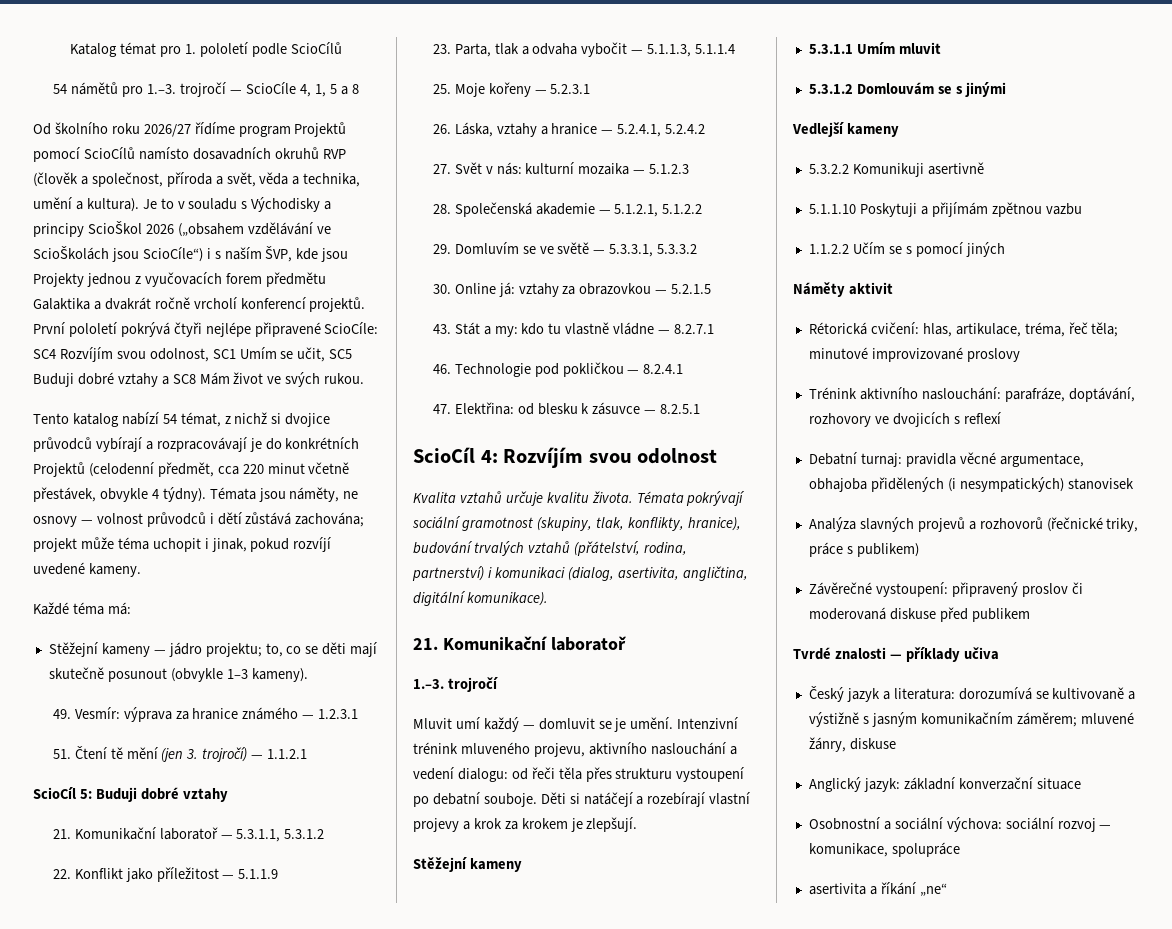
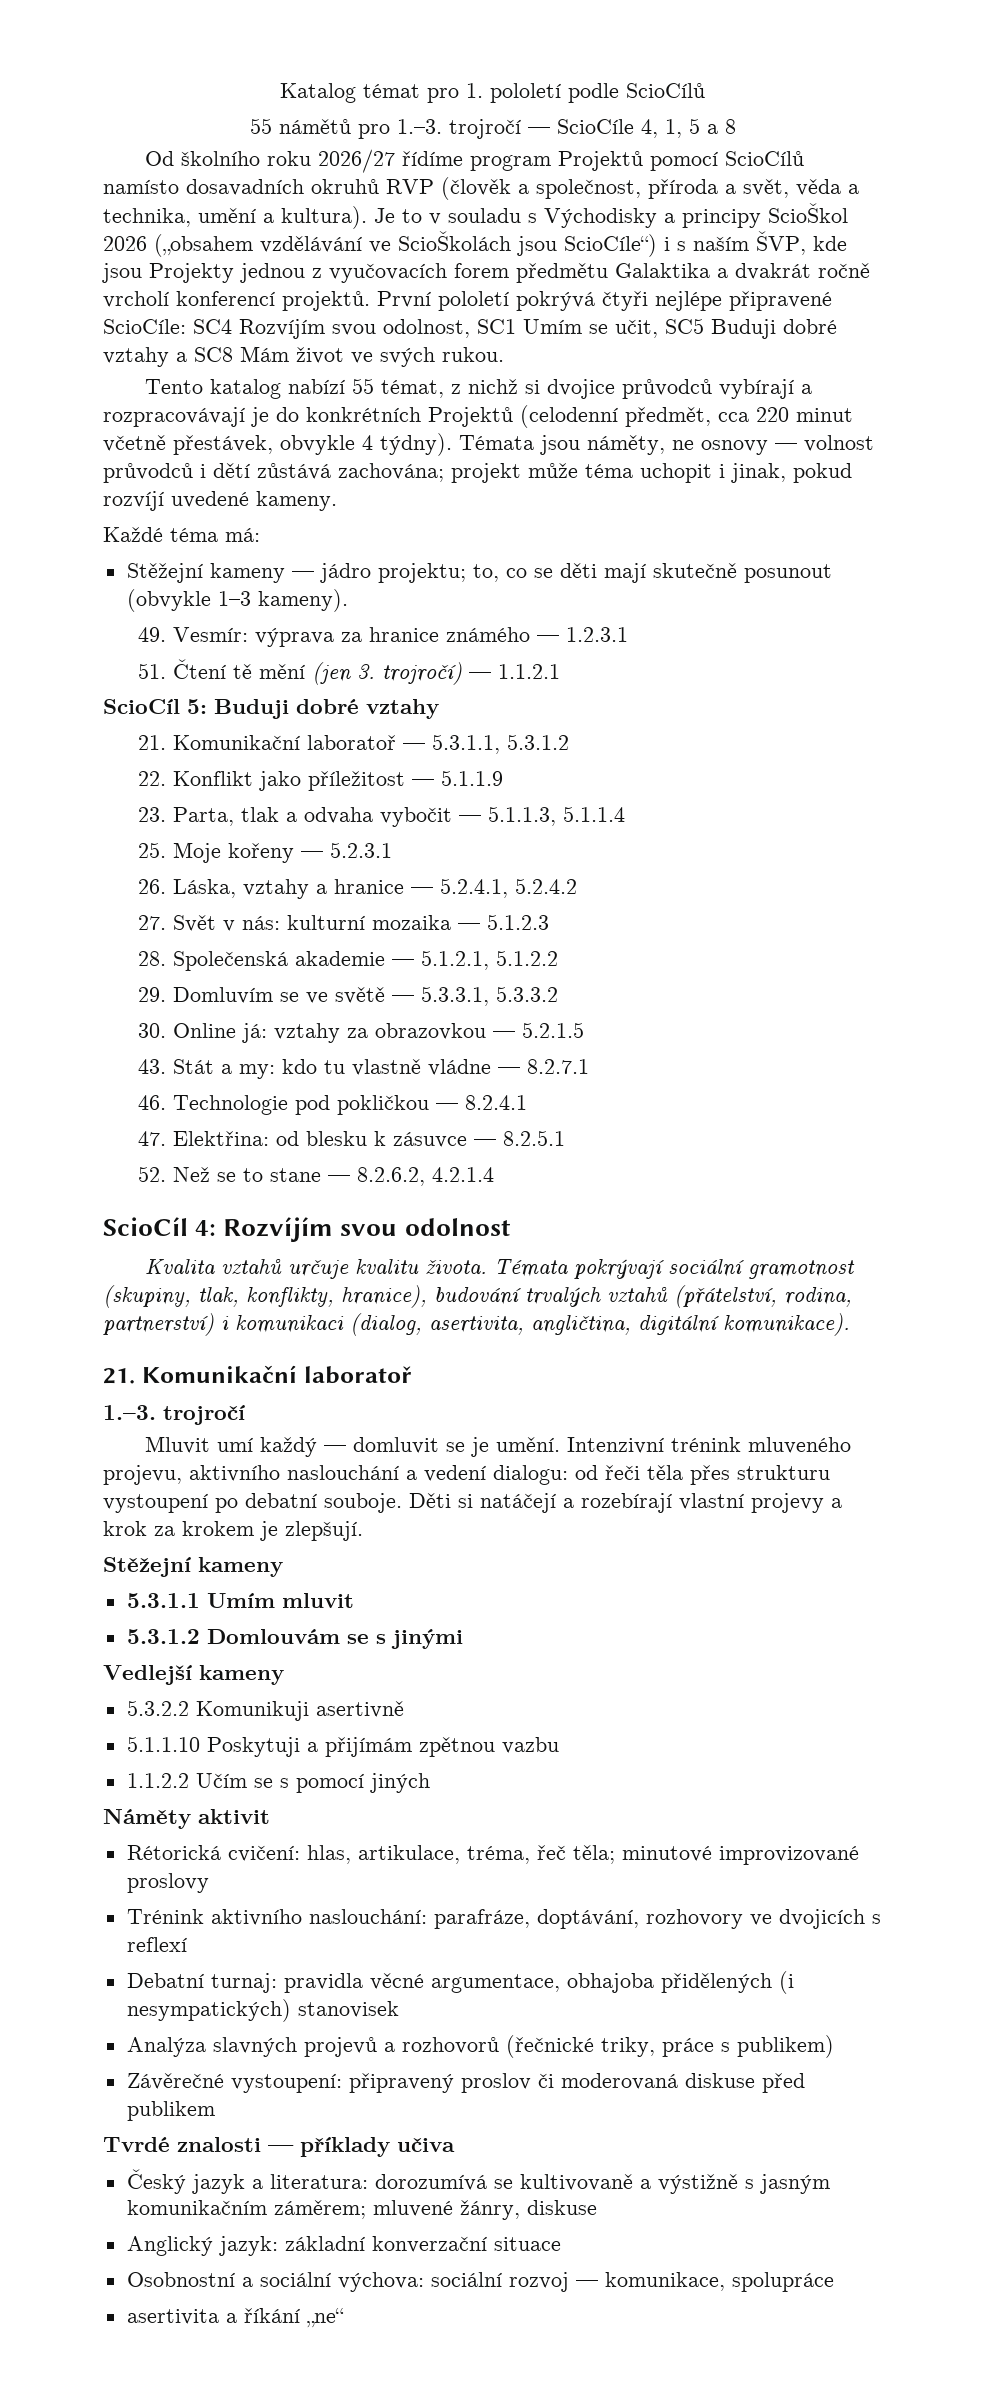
- 54 námětů pro 1.–3. trojročí — ScioCíle 4, 1, 5 a 8
+ 55 námětů pro 1.–3. trojročí — ScioCíle 4, 1, 5 a 8
- Tento katalog nabízí 54 témat, z nichž si dvojice průvodců vybírají a rozpracovávají je do konkrétních Projektů (celodenní předmět, cca 220 minut včetně přestávek, obvykle 4 týdny).
+ Tento katalog nabízí 55 témat, z nichž si dvojice průvodců vybírají a rozpracovávají je do konkrétních Projektů (celodenní předmět, cca 220 minut včetně přestávek, obvykle 4 týdny).
+ 52. Než se to stane — 8.2.6.2, 4.2.1.4

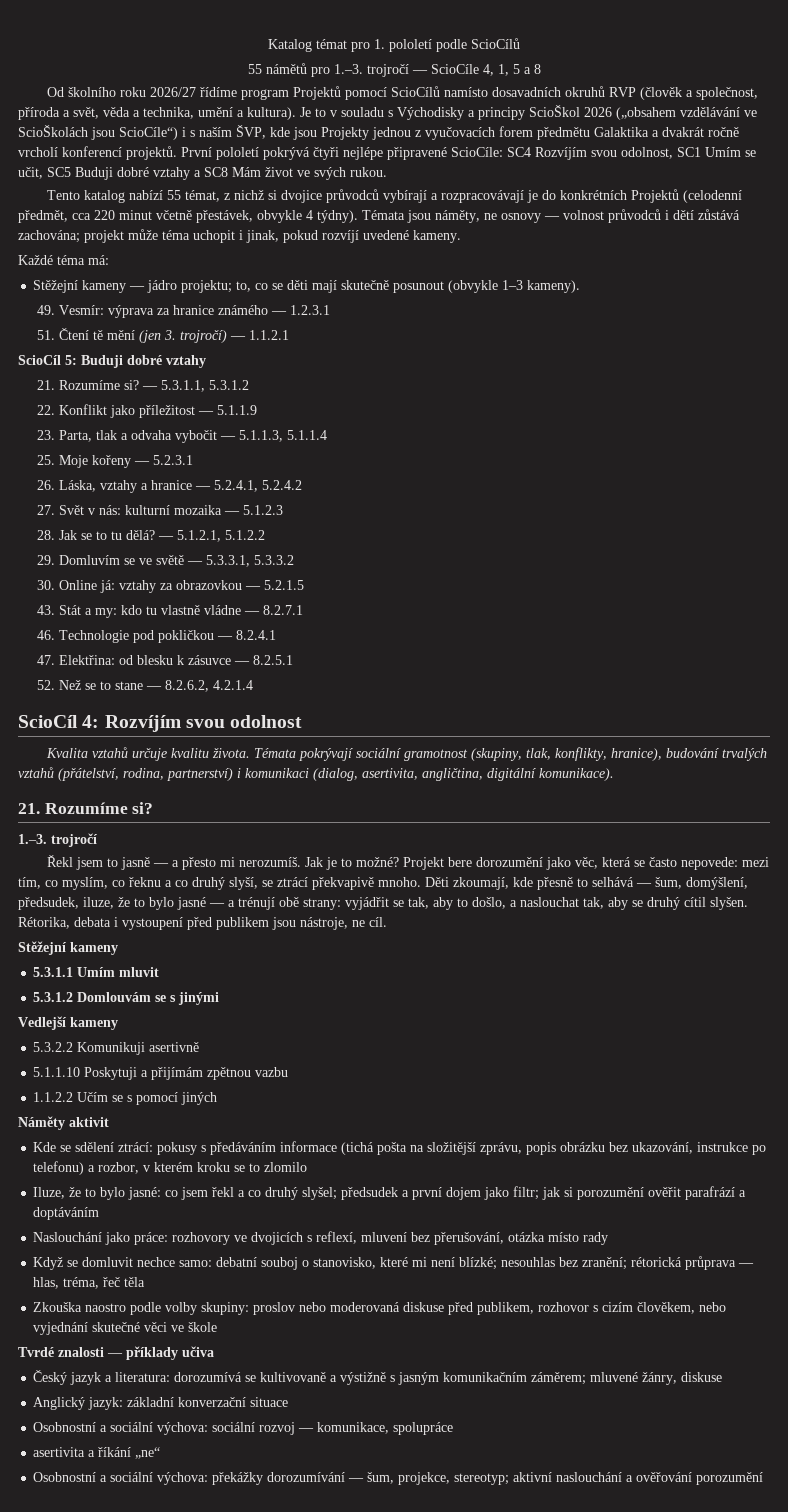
- 21. Komunikační laboratoř — 5.3.1.1, 5.3.1.2
+ 21. Rozumíme si? — 5.3.1.1, 5.3.1.2
- 28. Společenská akademie — 5.1.2.1, 5.1.2.2
+ 28. Jak se to tu dělá? — 5.1.2.1, 5.1.2.2
  Témata pokrývají sociální gramotnost (skupiny, tlak, konflikty, hranice), budování trvalých vztahů (přátelství, rodina, partnerství) i komunikaci (dialog, asertivita, angličtina, digitální komunikace).
- 21. Komunikační laboratoř
+ 21. Rozumíme si?
- Mluvit umí každý — domluvit se je umění. Intenzivní trénink mluveného projevu, aktivního naslouchání a vedení dialogu: od řeči těla přes strukturu vystoupení po debatní souboje. Děti si natáčejí a rozebírají vlastní projevy a krok za krokem je zlepšují.
+ Řekl jsem to jasně — a přesto mi nerozumíš. Jak je to možné? Projekt bere dorozumění jako věc, která se často nepovede: mezi tím, co myslím, co řeknu a co druhý slyší, se ztrácí překvapivě mnoho. Děti zkoumají, kde přesně to selhává — šum, domýšlení, předsudek, iluze, že to bylo jasné — a trénují obě strany: vyjádřit se tak, aby to došlo, a naslouchat tak, aby se druhý cítil slyšen. Rétorika, debata i vystoupení před publikem jsou nástroje, ne cíl.
- Rétorická cvičení: hlas, artikulace, tréma, řeč těla; minutové improvizované proslovy
- Trénink aktivního naslouchání: parafráze, doptávání, rozhovory ve dvojicích s reflexí
- Debatní turnaj: pravidla věcné argumentace, obhajoba přidělených (i nesympatických) stanovisek
- Analýza slavných projevů a rozhovorů (řečnické triky, práce s publikem)
- Závěrečné vystoupení: připravený proslov či moderovaná diskuse před publikem
+ Kde se sdělení ztrácí: pokusy s předáváním informace (tichá pošta na složitější zprávu, popis obrázku bez ukazování, instrukce po telefonu) a rozbor, v kterém kroku se to zlomilo
+ Iluze, že to bylo jasné: co jsem řekl a co druhý slyšel; předsudek a první dojem jako filtr; jak si porozumění ověřit parafrází a doptáváním
+ Naslouchání jako práce: rozhovory ve dvojicích s reflexí, mluvení bez přerušování, otázka místo rady
+ Když se domluvit nechce samo: debatní souboj o stanovisko, které mi není blízké; nesouhlas bez zranění; rétorická průprava — hlas, tréma, řeč těla
+ Zkouška naostro podle volby skupiny: proslov nebo moderovaná diskuse před publikem, rozhovor s cizím člověkem, nebo vyjednání skutečné věci ve škole
+ Osobnostní a sociální výchova: překážky dorozumívání — šum, projekce, stereotyp; aktivní naslouchání a ověřování porozumění

